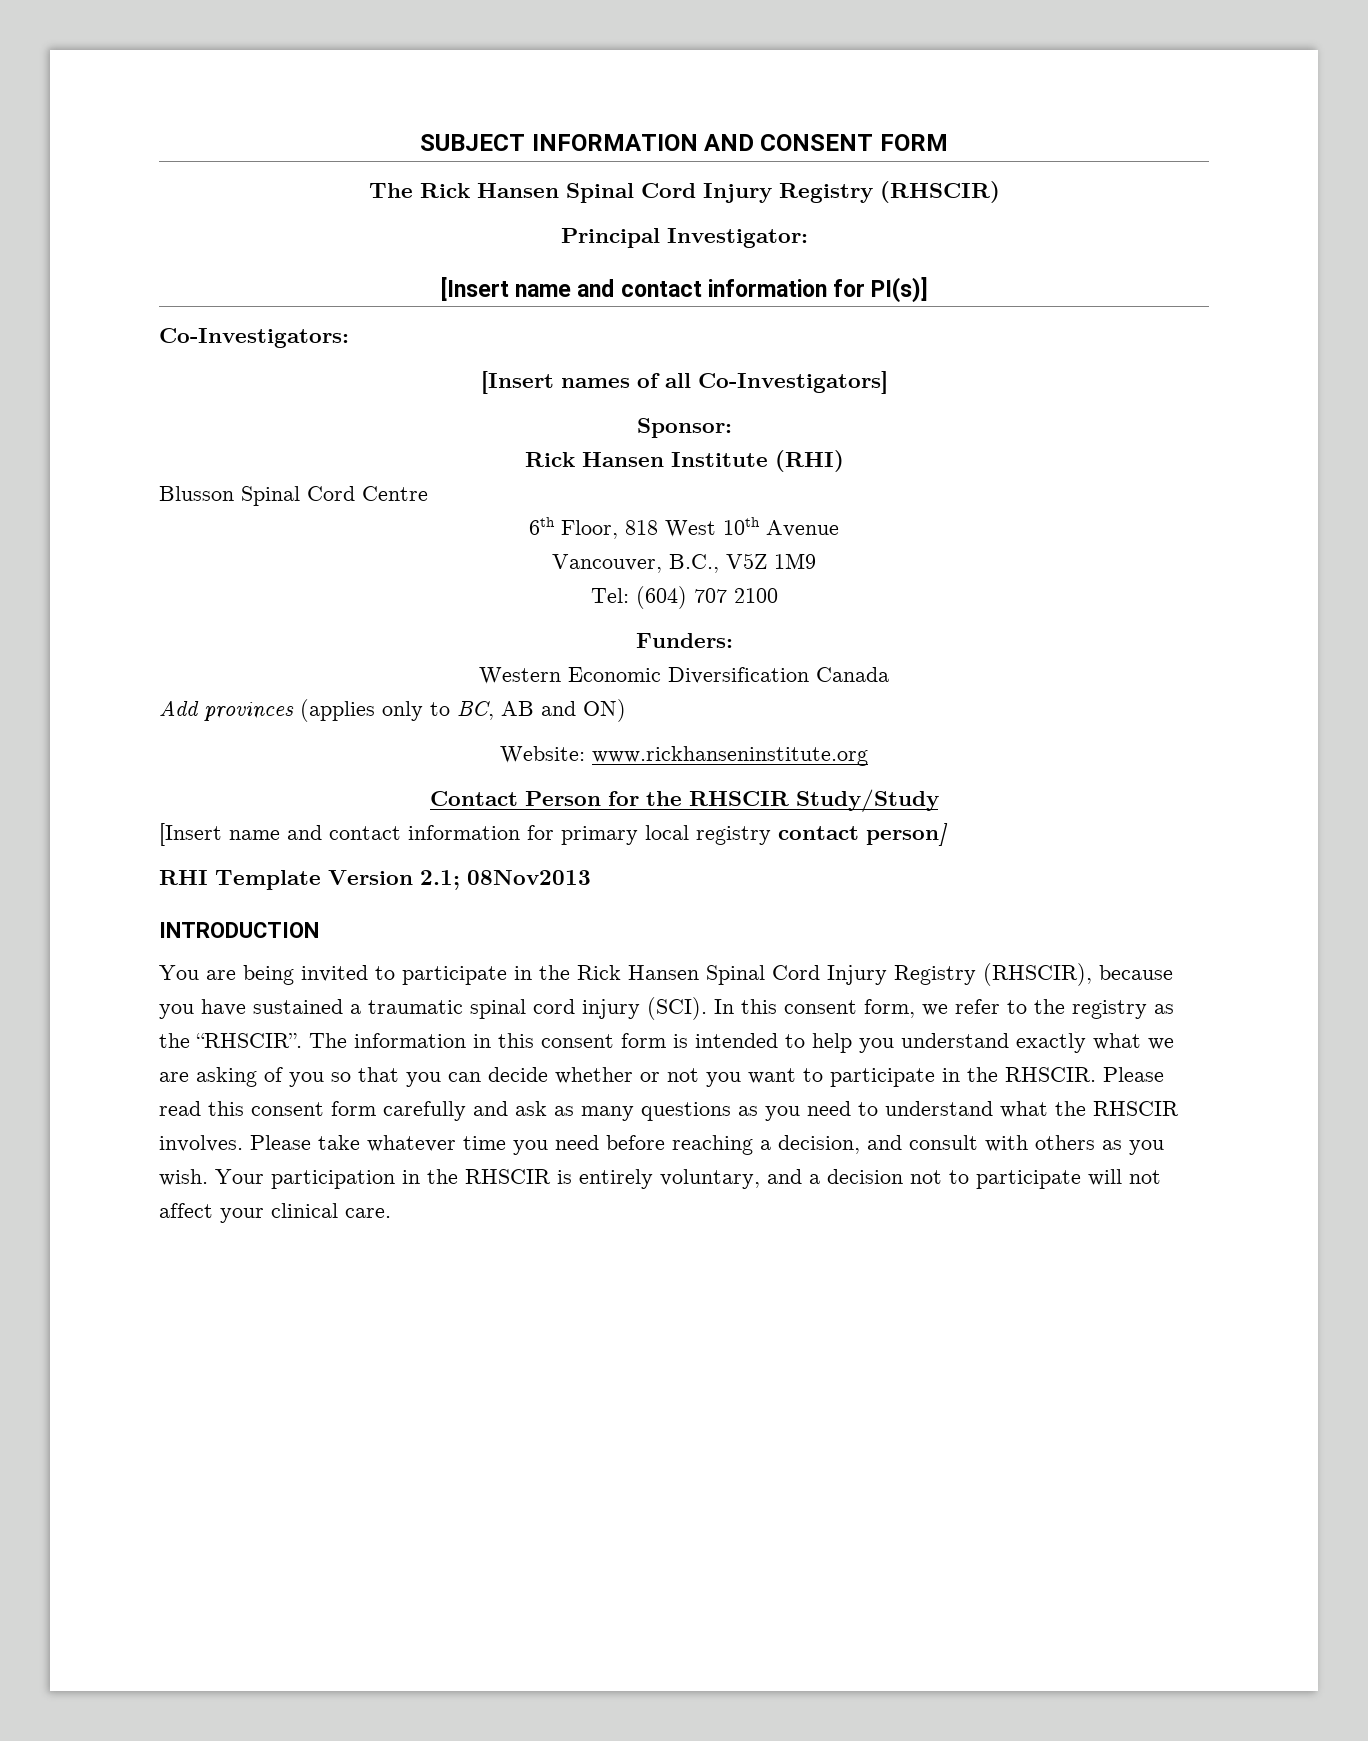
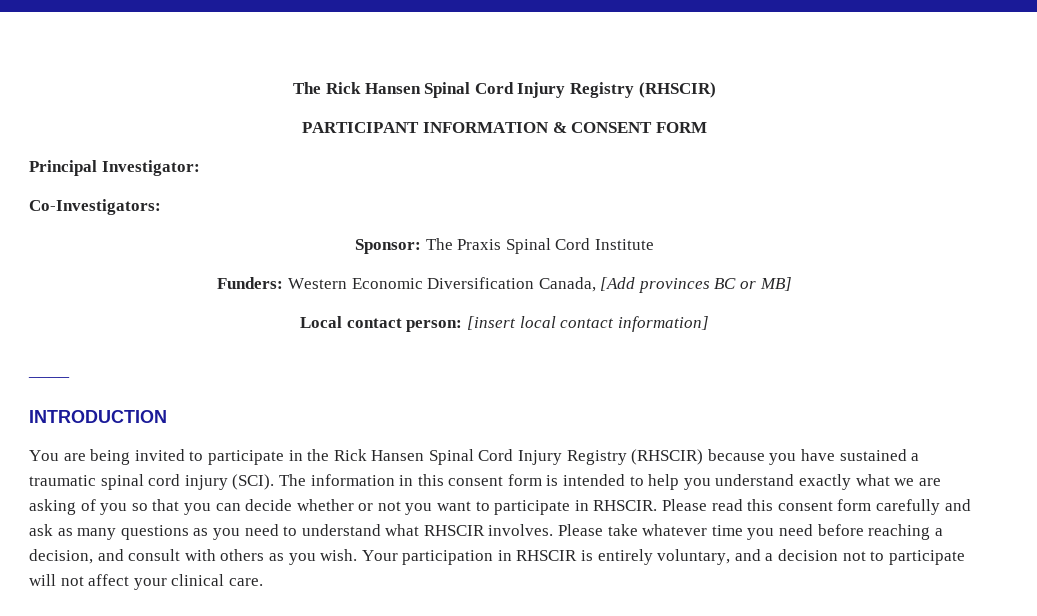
- SUBJECT INFORMATION AND CONSENT FORM
+ PARTICIPANT INFORMATION & CONSENT FORM
  Principal Investigator:
- [Insert name and contact information for PI(s)]
  Co-Investigators:
- [Insert names of all Co-Investigators]
- Sponsor:
- Rick Hansen Institute (RHI)
- Blusson Spinal Cord Centre
- 6th Floor, 818 West 10th Avenue
- Vancouver, B.C., V5Z 1M9
- Tel: (604) 707 2100
+ Sponsor: The Praxis Spinal Cord Institute
- Funders:
- Western Economic Diversification Canada
- Add provinces (applies only to BC, AB and ON)
- Website: www.rickhanseninstitute.org
- Contact Person for the RHSCIR Study/Study
- [Insert name and contact information for primary local registry contact person]
- RHI Template Version 2.1; 08Nov2013
+ Funders: Western Economic Diversification Canada, [Add provinces BC or MB]
+ Local contact person: [insert local contact information]
+ ____
- You are being invited to participate in the Rick Hansen Spinal Cord Injury Registry (RHSCIR), because you have sustained a traumatic spinal cord injury (SCI).
+ You are being invited to participate in the Rick Hansen Spinal Cord Injury Registry (RHSCIR) because you have sustained a traumatic spinal cord injury (SCI).
- In this consent form, we refer to the registry as the “RHSCIR”.
- The information in this consent form is intended to help you understand exactly what we are asking of you so that you can decide whether or not you want to participate in the RHSCIR.
+ The information in this consent form is intended to help you understand exactly what we are asking of you so that you can decide whether or not you want to participate in RHSCIR.
- Please read this consent form carefully and ask as many questions as you need to understand what the RHSCIR involves.
+ Please read this consent form carefully and ask as many questions as you need to understand what RHSCIR involves.
- Your participation in the RHSCIR is entirely voluntary, and a decision not to participate will not affect your clinical care.
+ Your participation in RHSCIR is entirely voluntary, and a decision not to participate will not affect your clinical care.

